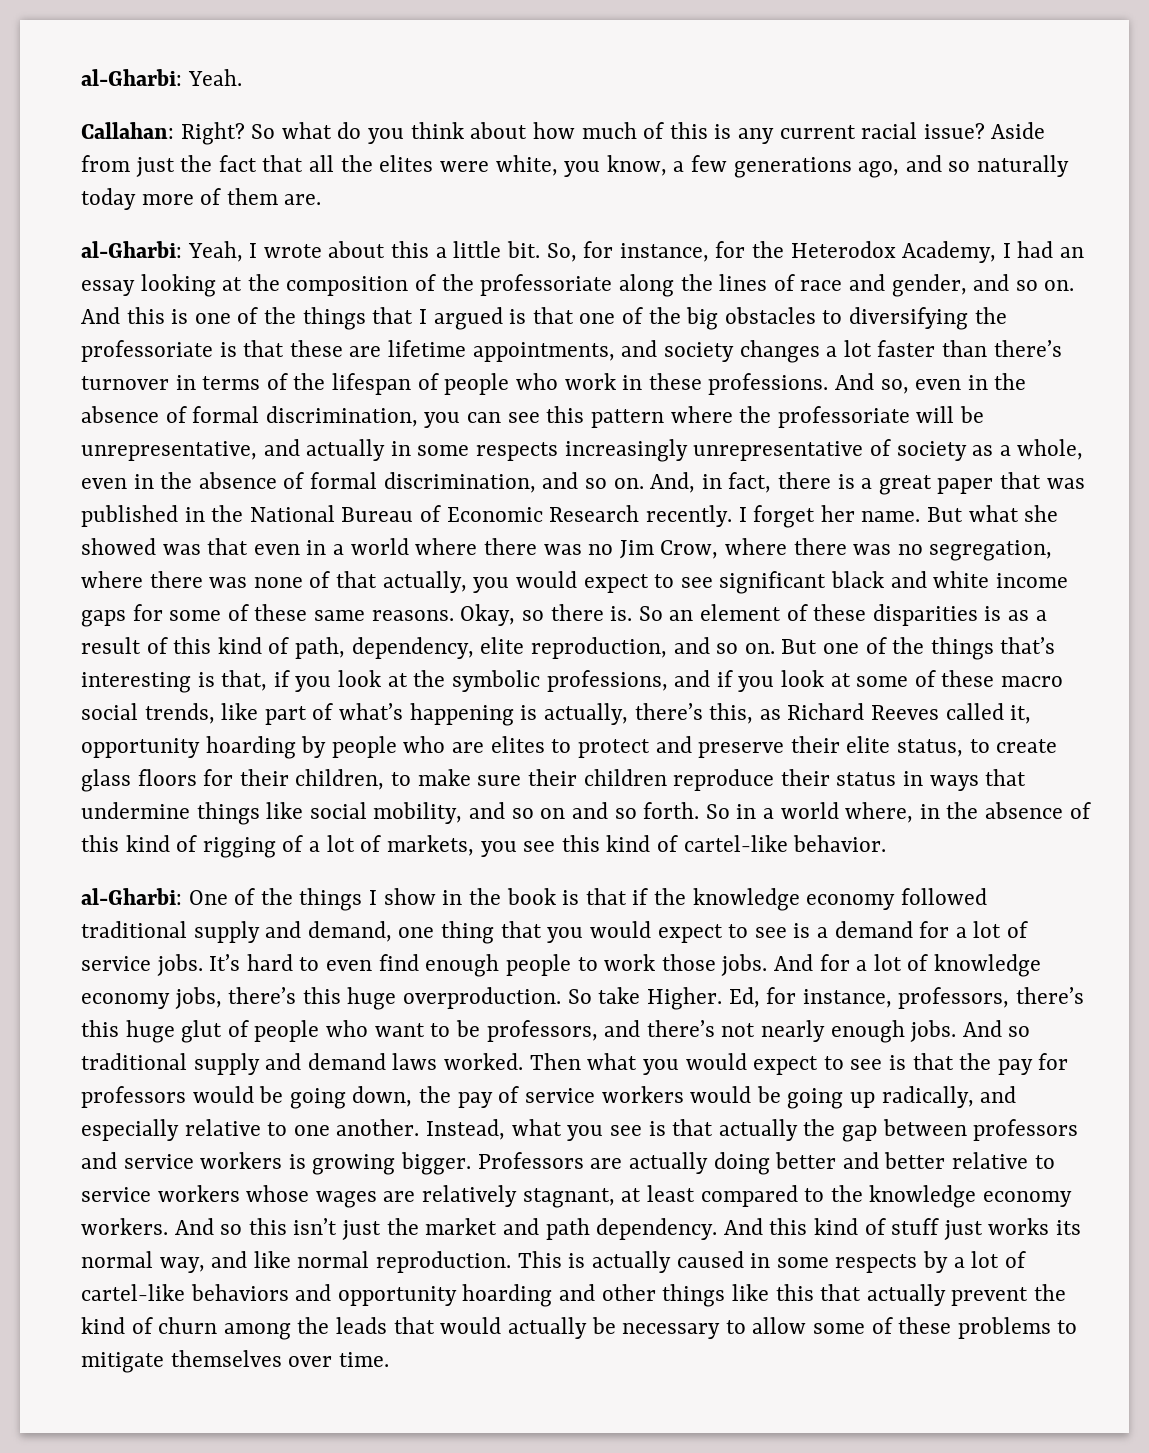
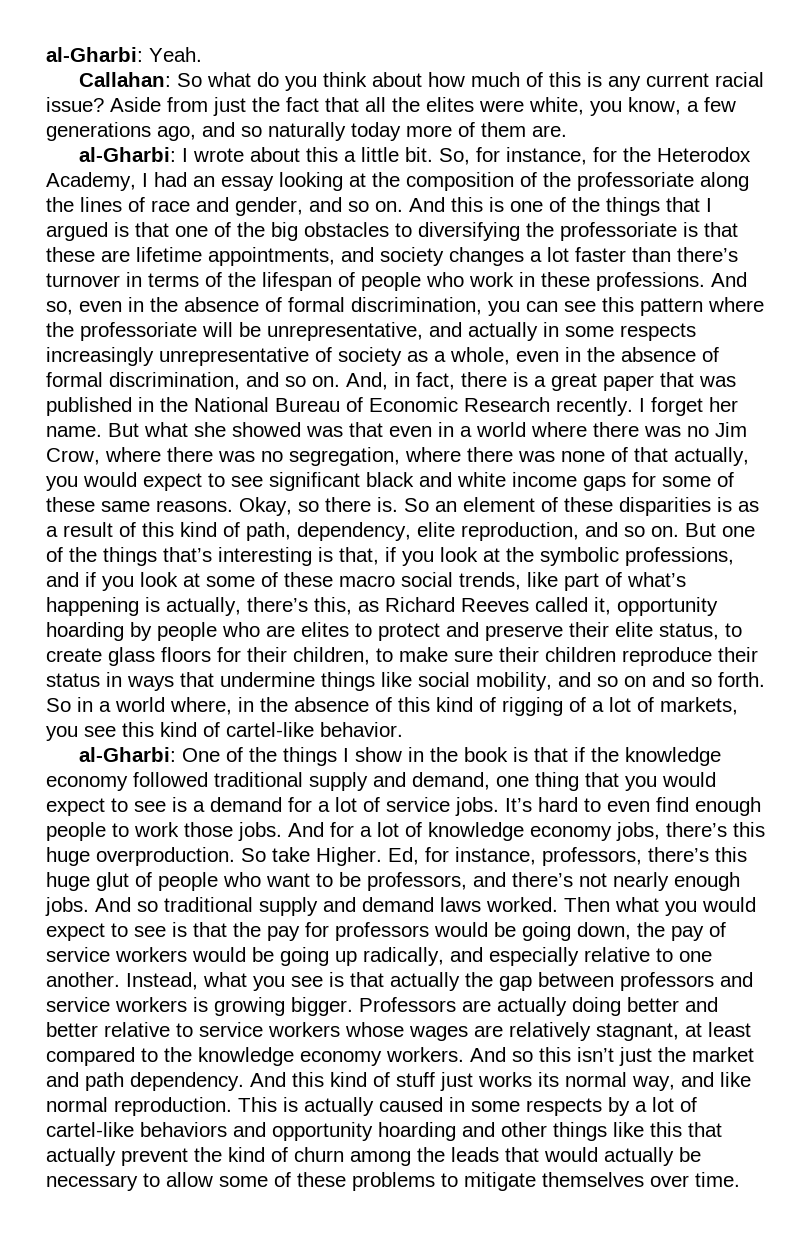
- Callahan: Right? So what do you think about how much of this is any current racial issue?
+ Callahan: So what do you think about how much of this is any current racial issue?
- al-Gharbi: Yeah, I wrote about this a little bit.
+ al-Gharbi: I wrote about this a little bit.

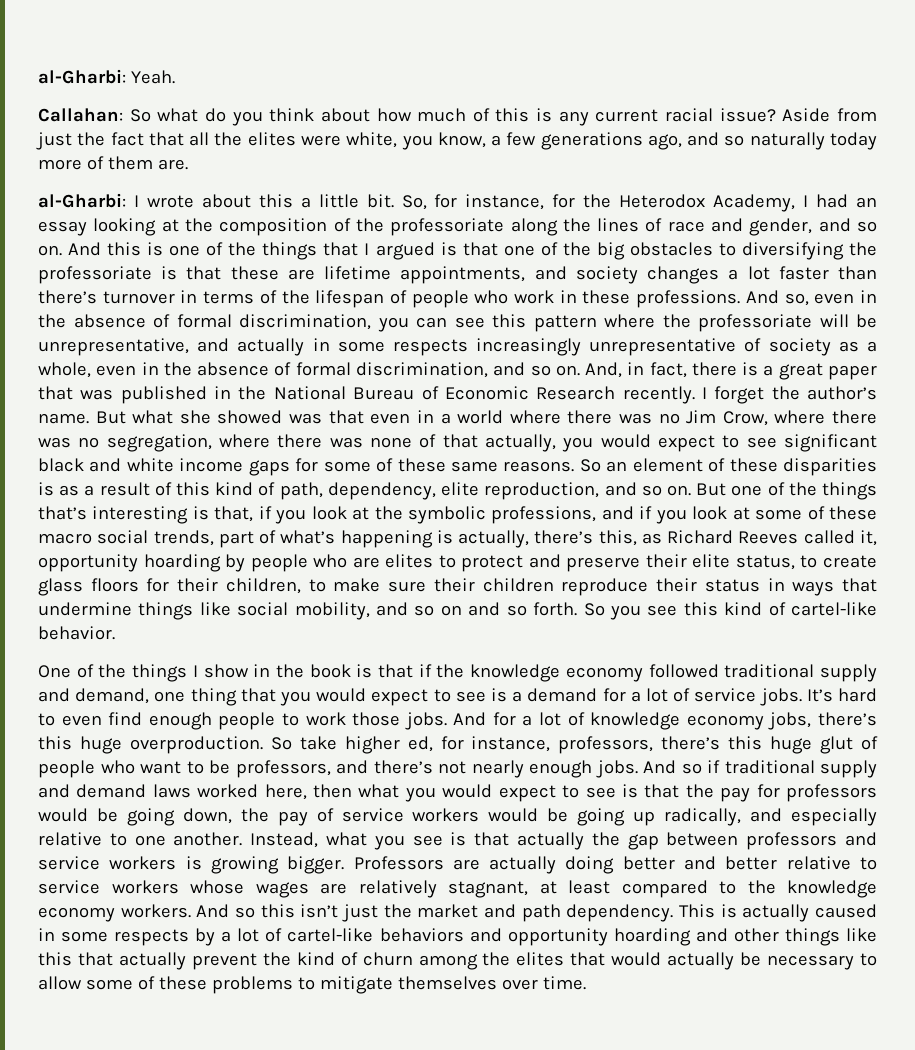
- I forget her name.
+ I forget the author’s name.
- Okay, so there is.
- But one of the things that’s interesting is that, if you look at the symbolic professions, and if you look at some of these macro social trends, like part of what’s happening is actually, there’s this, as Richard Reeves called it, opportunity hoarding by people who are elites to protect and preserve their elite status, to create glass floors for their children, to make sure their children reproduce their status in ways that undermine things like social mobility, and so on and so forth.
+ But one of the things that’s interesting is that, if you look at the symbolic professions, and if you look at some of these macro social trends, part of what’s happening is actually, there’s this, as Richard Reeves called it, opportunity hoarding by people who are elites to protect and preserve their elite status, to create glass floors for their children, to make sure their children reproduce their status in ways that undermine things like social mobility, and so on and so forth.
- So in a world where, in the absence of this kind of rigging of a lot of markets, you see this kind of cartel-like behavior.
+ So you see this kind of cartel-like behavior.
- al-Gharbi: One of the things I show in the book is that if the knowledge economy followed traditional supply and demand, one thing that you would expect to see is a demand for a lot of service jobs.
+ One of the things I show in the book is that if the knowledge economy followed traditional supply and demand, one thing that you would expect to see is a demand for a lot of service jobs.
- So take Higher. Ed, for instance, professors, there’s this huge glut of people who want to be professors, and there’s not nearly enough jobs.
+ So take higher ed, for instance, professors, there’s this huge glut of people who want to be professors, and there’s not nearly enough jobs.
- And so traditional supply and demand laws worked. Then what you would expect to see is that the pay for professors would be going down, the pay of service workers would be going up radically, and especially relative to one another.
+ And so if traditional supply and demand laws worked here, then what you would expect to see is that the pay for professors would be going down, the pay of service workers would be going up radically, and especially relative to one another.
- And this kind of stuff just works its normal way, and like normal reproduction.
- This is actually caused in some respects by a lot of cartel-like behaviors and opportunity hoarding and other things like this that actually prevent the kind of churn among the leads that would actually be necessary to allow some of these problems to mitigate themselves over time.
+ This is actually caused in some respects by a lot of cartel-like behaviors and opportunity hoarding and other things like this that actually prevent the kind of churn among the elites that would actually be necessary to allow some of these problems to mitigate themselves over time.

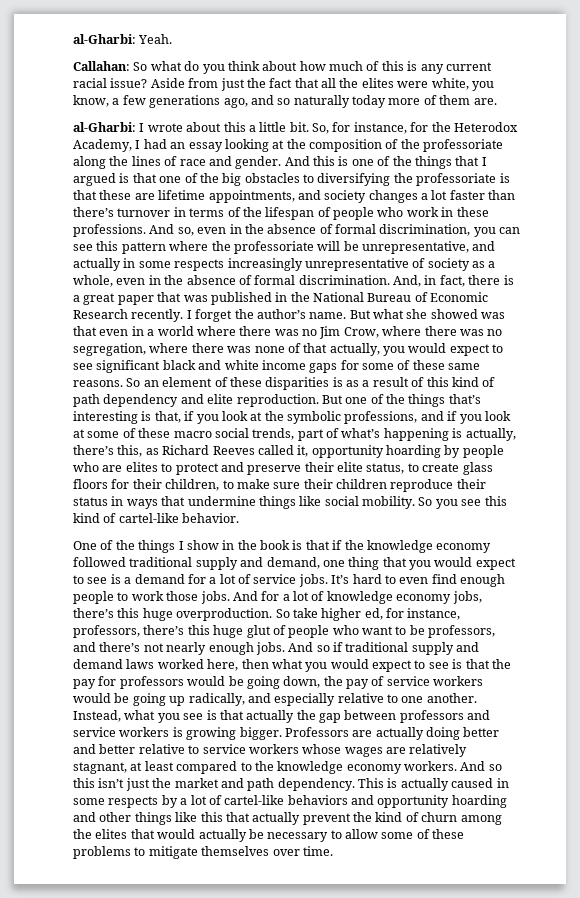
- So, for instance, for the Heterodox Academy, I had an essay looking at the composition of the professoriate along the lines of race and gender, and so on.
+ So, for instance, for the Heterodox Academy, I had an essay looking at the composition of the professoriate along the lines of race and gender.
- And so, even in the absence of formal discrimination, you can see this pattern where the professoriate will be unrepresentative, and actually in some respects increasingly unrepresentative of society as a whole, even in the absence of formal discrimination, and so on.
+ And so, even in the absence of formal discrimination, you can see this pattern where the professoriate will be unrepresentative, and actually in some respects increasingly unrepresentative of society as a whole, even in the absence of formal discrimination.
- So an element of these disparities is as a result of this kind of path, dependency, elite reproduction, and so on.
+ So an element of these disparities is as a result of this kind of path dependency and elite reproduction.
- But one of the things that’s interesting is that, if you look at the symbolic professions, and if you look at some of these macro social trends, part of what’s happening is actually, there’s this, as Richard Reeves called it, opportunity hoarding by people who are elites to protect and preserve their elite status, to create glass floors for their children, to make sure their children reproduce their status in ways that undermine things like social mobility, and so on and so forth.
+ But one of the things that’s interesting is that, if you look at the symbolic professions, and if you look at some of these macro social trends, part of what’s happening is actually, there’s this, as Richard Reeves called it, opportunity hoarding by people who are elites to protect and preserve their elite status, to create glass floors for their children, to make sure their children reproduce their status in ways that undermine things like social mobility.

